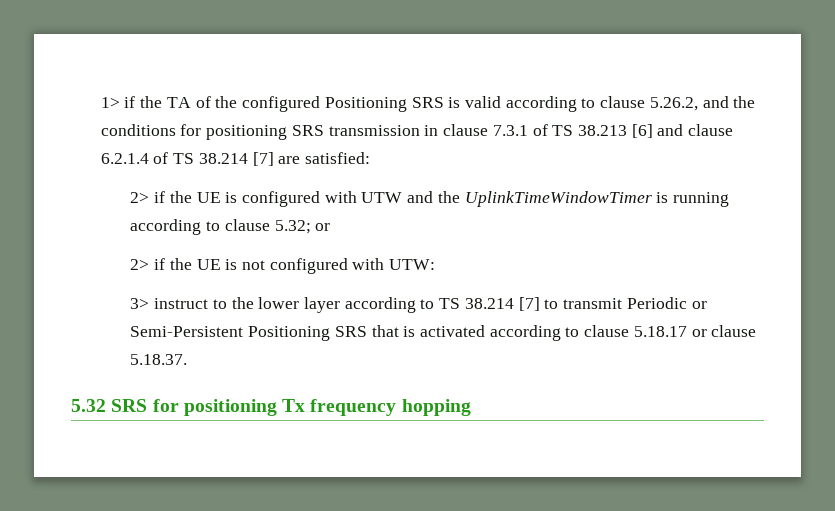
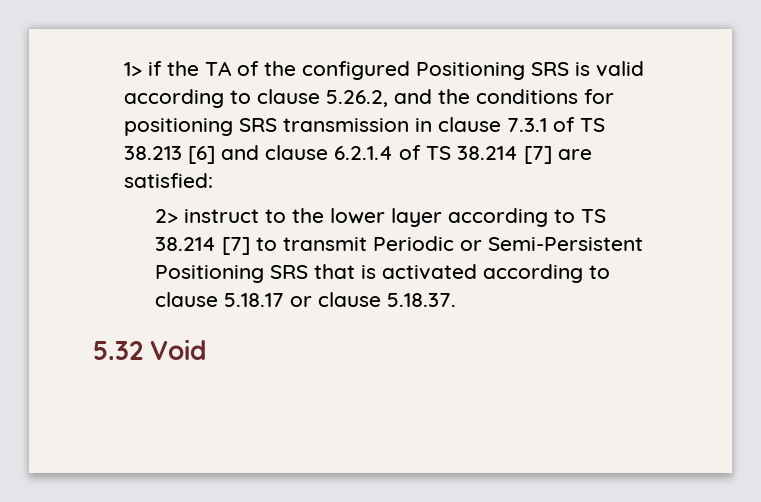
- 2> if the UE is configured with UTW and the UplinkTimeWindowTimer is running according to clause 5.32; or
- 2> if the UE is not configured with UTW:
- 3> instruct to the lower layer according to TS 38.214 [7] to transmit Periodic or Semi-Persistent Positioning SRS that is activated according to clause 5.18.17 or clause 5.18.37.
+ 2> instruct to the lower layer according to TS 38.214 [7] to transmit Periodic or Semi-Persistent Positioning SRS that is activated according to clause 5.18.17 or clause 5.18.37.
- 5.32 SRS for positioning Tx frequency hopping
+ 5.32 Void

